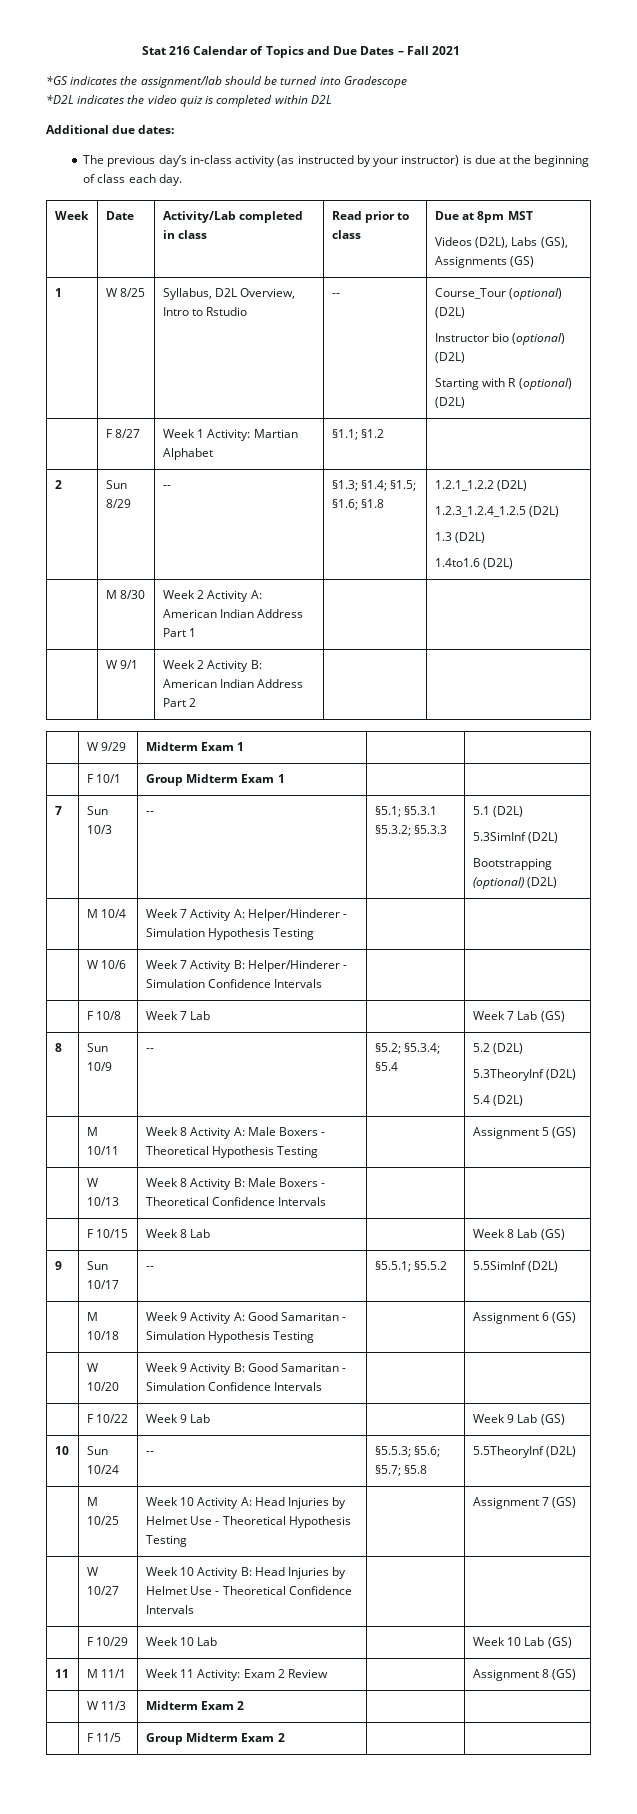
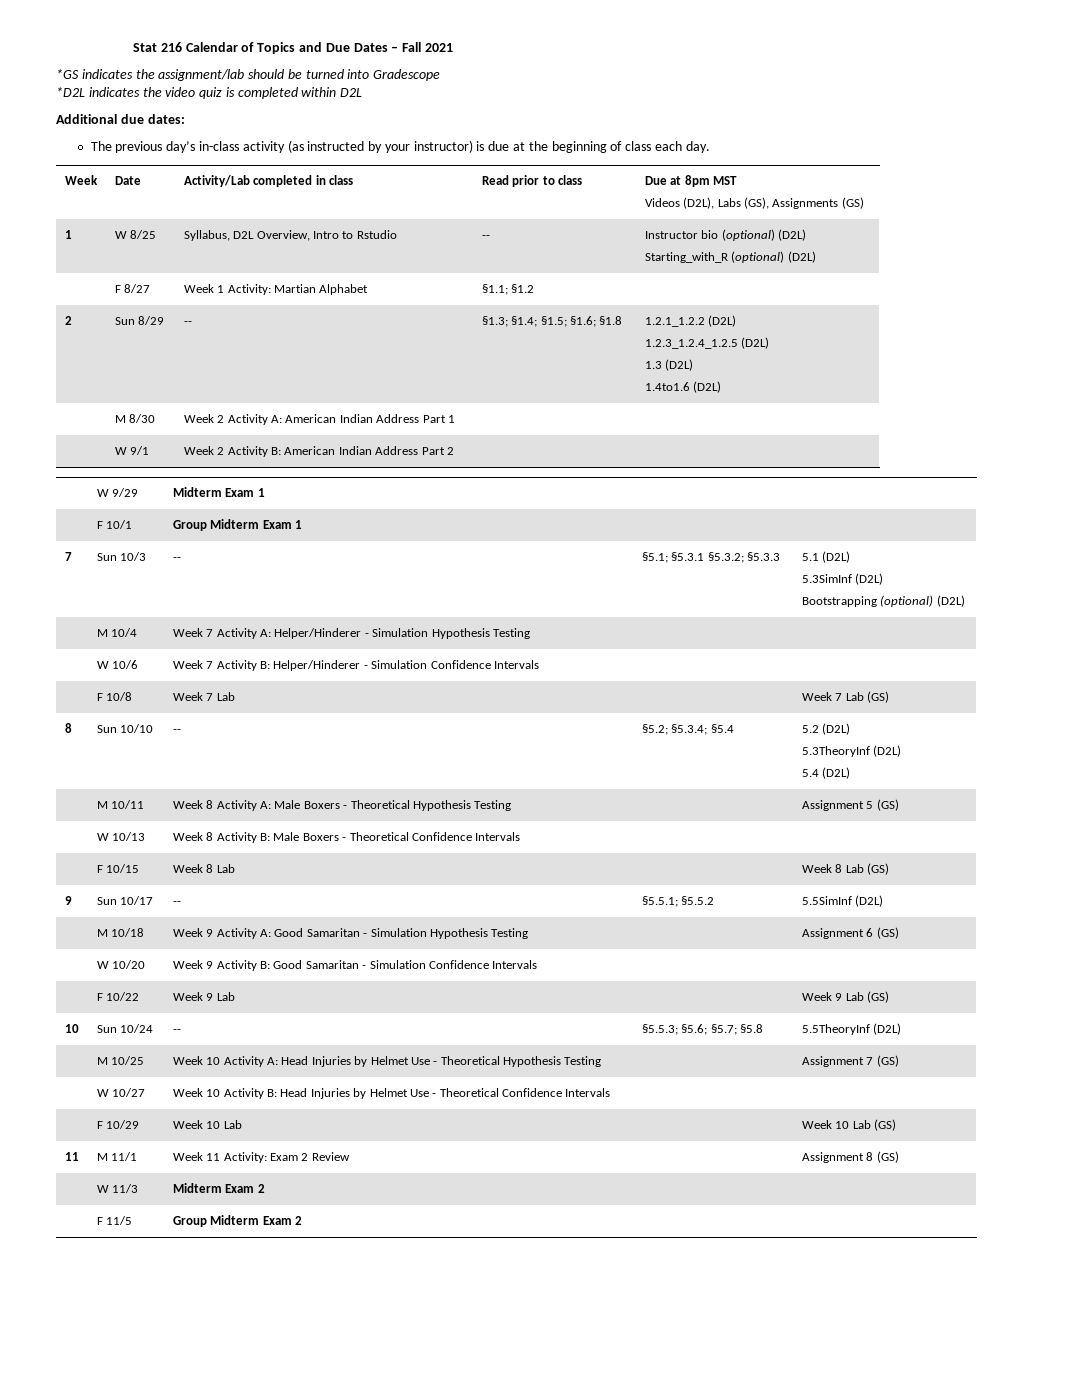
- 1 | W 8/25 | Syllabus, D2L Overview, Intro to Rstudio | -- | Course_Tour (optional) (D2L)
- Instructor bio (optional) (D2L)
- Starting with R (optional) (D2L)
+ 1 | W 8/25 | Syllabus, D2L Overview, Intro to Rstudio | -- | Instructor bio (optional) (D2L)
+ Starting_with_R (optional) (D2L)
- 8 | Sun 10/9 | -- | §5.2; §5.3.4; §5.4 | 5.2 (D2L)
+ 8 | Sun 10/10 | -- | §5.2; §5.3.4; §5.4 | 5.2 (D2L)

